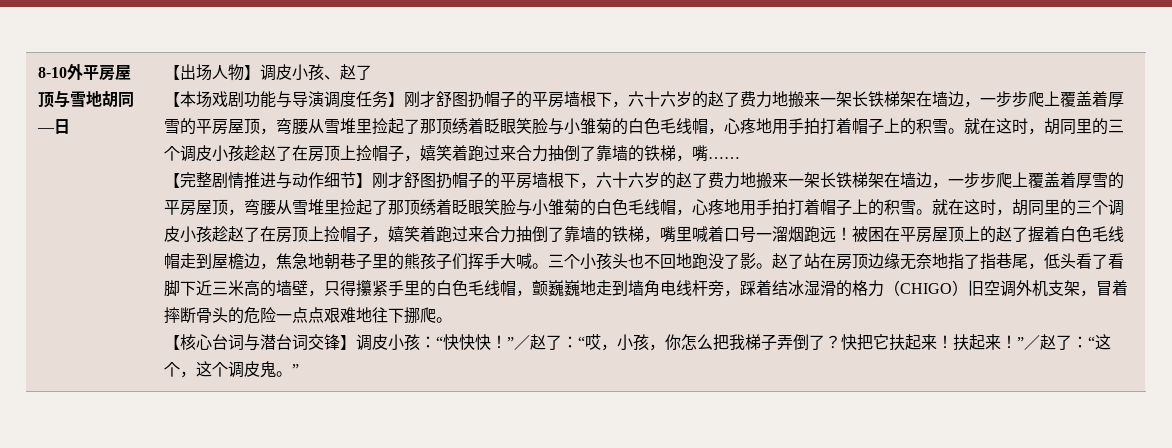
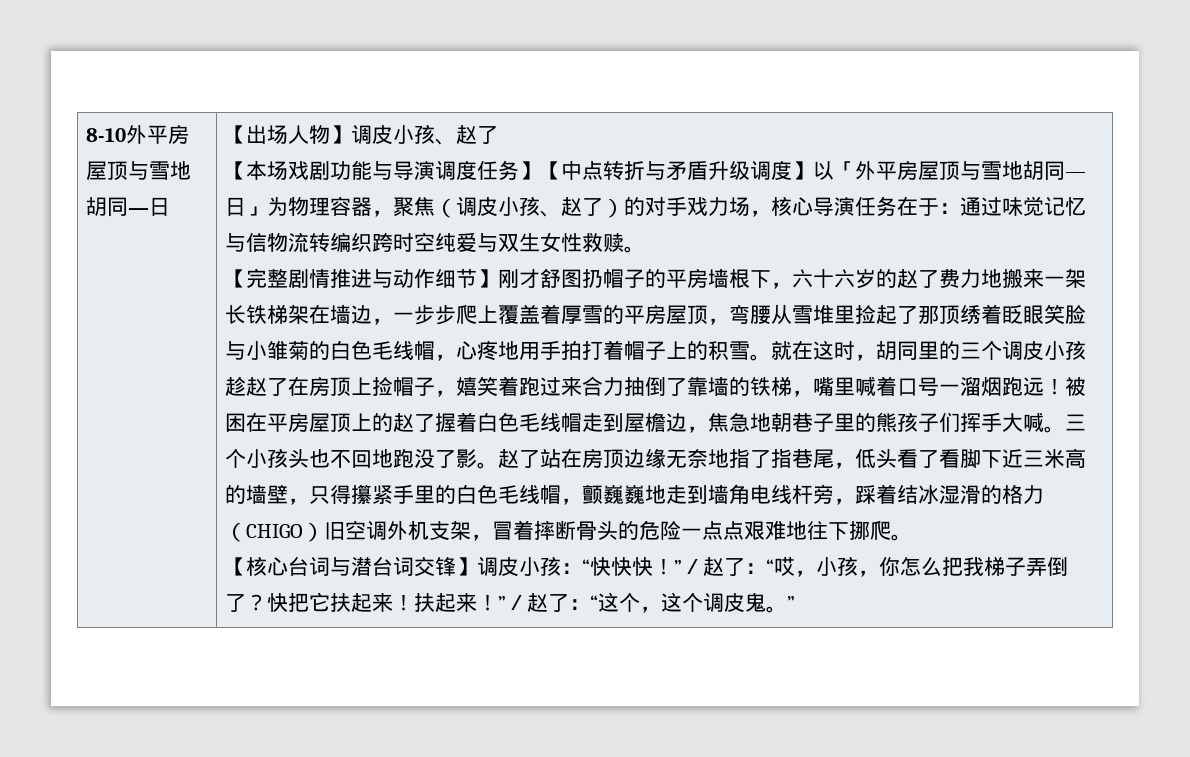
- 【本场戏剧功能与导演调度任务】刚才舒图扔帽子的平房墙根下，六十六岁的赵了费力地搬来一架长铁梯架在墙边，一步步爬上覆盖着厚雪的平房屋顶，弯腰从雪堆里捡起了那顶绣着眨眼笑脸与小雏菊的白色毛线帽，心疼地用手拍打着帽子上的积雪。就在这时，胡同里的三个调皮小孩趁赵了在房顶上捡帽子，嬉笑着跑过来合力抽倒了靠墙的铁梯，嘴……
+ 【本场戏剧功能与导演调度任务】【中点转折与矛盾升级调度】以「外平房屋顶与雪地胡同—日」为物理容器，聚焦（调皮小孩、赵了）的对手戏力场，核心导演任务在于：通过味觉记忆与信物流转编织跨时空纯爱与双生女性救赎。

